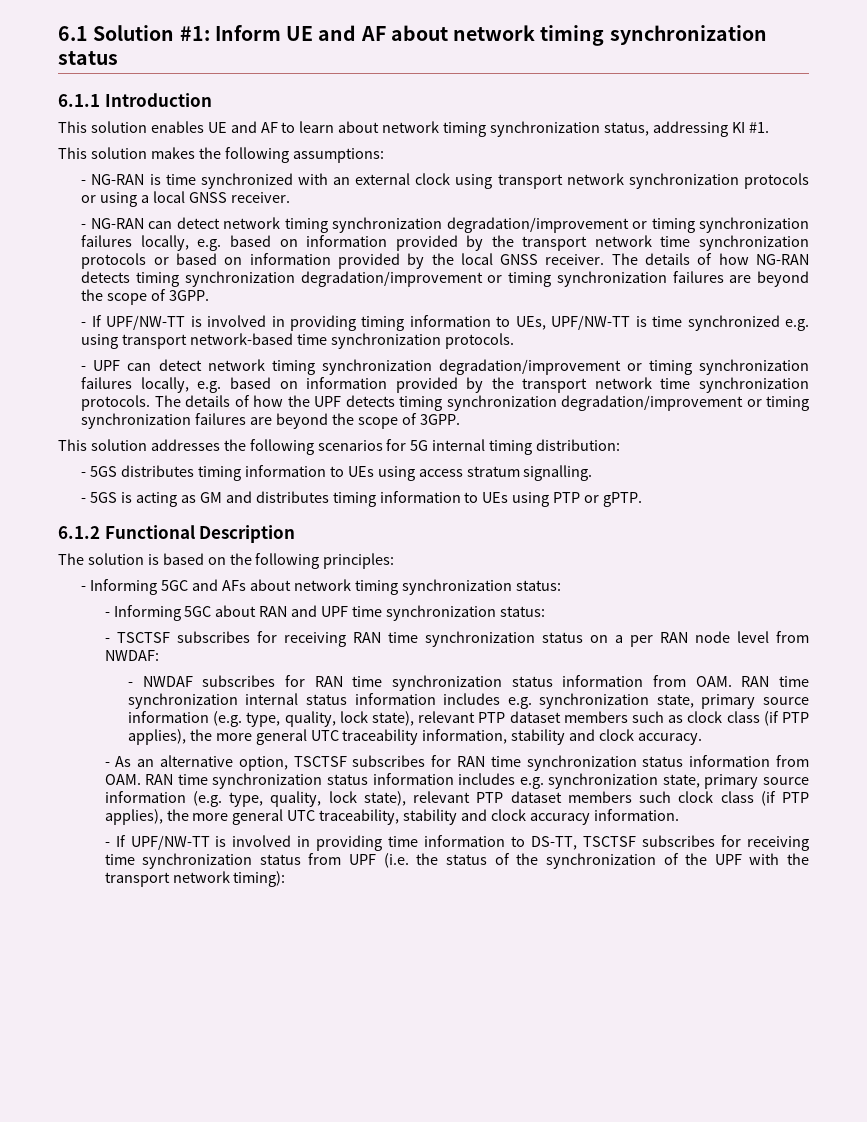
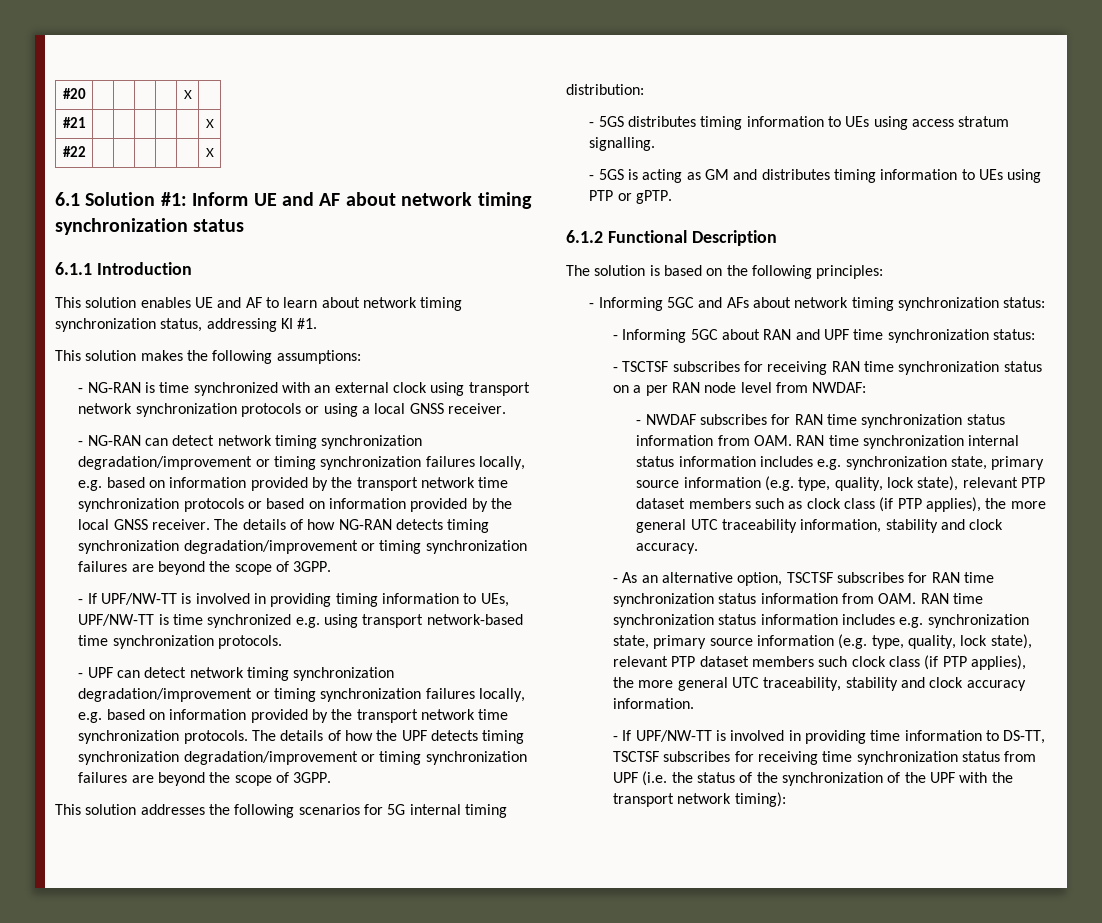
+ #20 | | | | | X |
+ #21 | | | | | | X
+ #22 | | | | | | X

